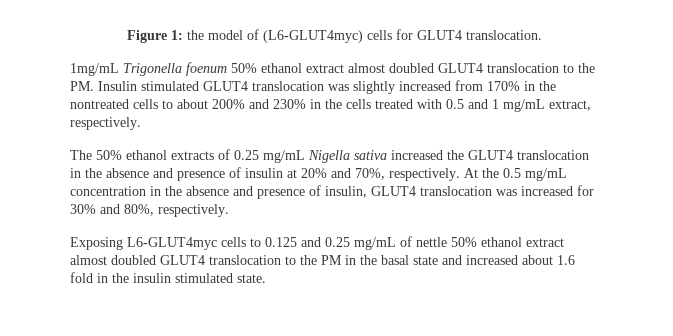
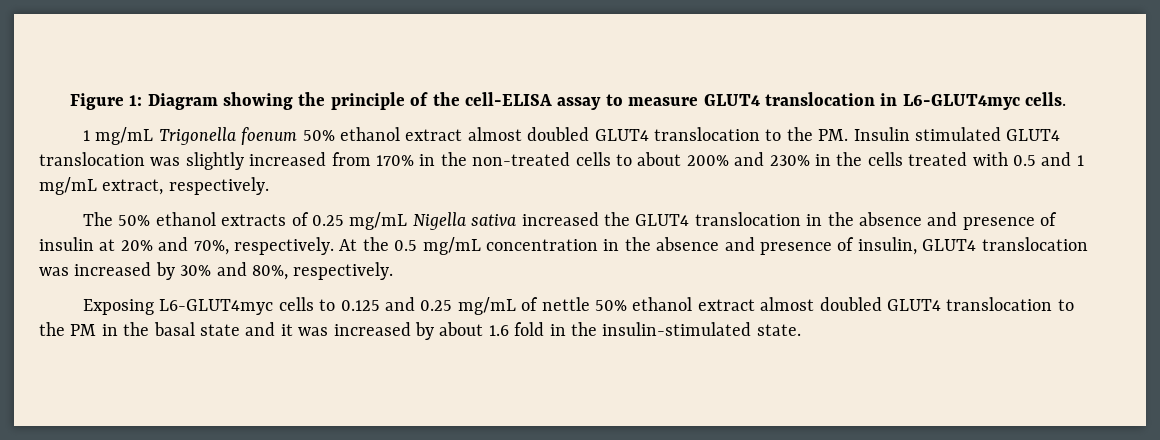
- Figure 1: the model of (L6-GLUT4myc) cells for GLUT4 translocation.
- 1mg/mL Trigonella foenum 50% ethanol extract almost doubled GLUT4 translocation to the PM. Insulin stimulated GLUT4 translocation was slightly increased from 170% in the nontreated cells to about 200% and 230% in the cells treated with 0.5 and 1 mg/mL extract, respectively.
+ Figure 1: Diagram showing the principle of the cell-ELISA assay to measure GLUT4 translocation in L6-GLUT4myc cells.
+ 1 mg/mL Trigonella foenum 50% ethanol extract almost doubled GLUT4 translocation to the PM. Insulin stimulated GLUT4 translocation was slightly increased from 170% in the non-treated cells to about 200% and 230% in the cells treated with 0.5 and 1 mg/mL extract, respectively.
- At the 0.5 mg/mL concentration in the absence and presence of insulin, GLUT4 translocation was increased for 30% and 80%, respectively.
+ At the 0.5 mg/mL concentration in the absence and presence of insulin, GLUT4 translocation was increased by 30% and 80%, respectively.
- Exposing L6-GLUT4myc cells to 0.125 and 0.25 mg/mL of nettle 50% ethanol extract almost doubled GLUT4 translocation to the PM in the basal state and increased about 1.6 fold in the insulin stimulated state.
+ Exposing L6-GLUT4myc cells to 0.125 and 0.25 mg/mL of nettle 50% ethanol extract almost doubled GLUT4 translocation to the PM in the basal state and it was increased by about 1.6 fold in the insulin-stimulated state.

